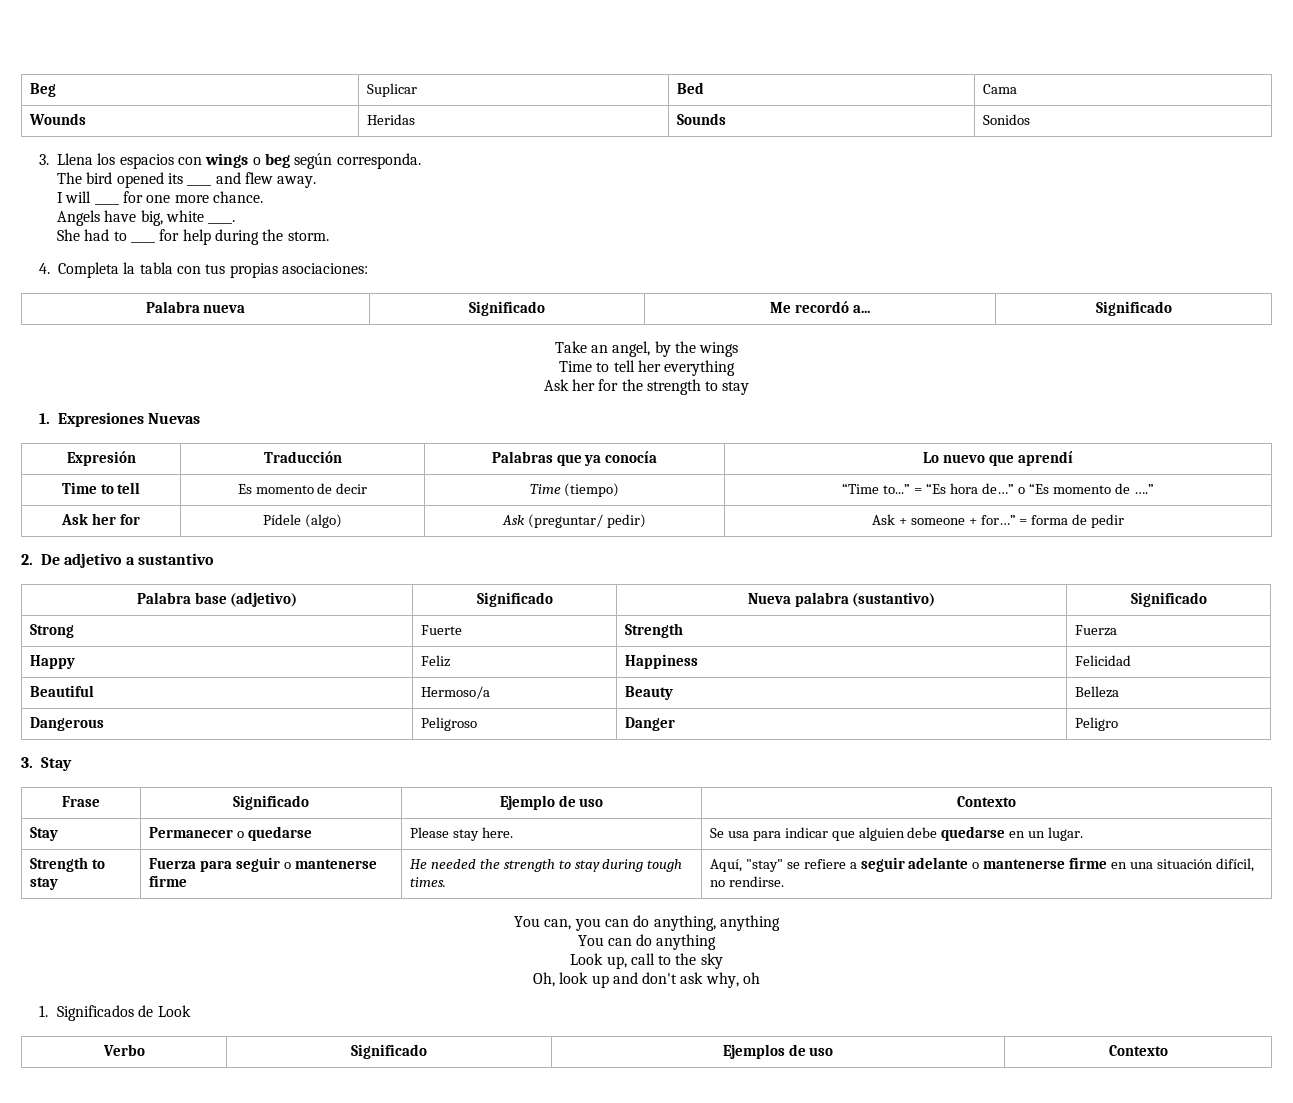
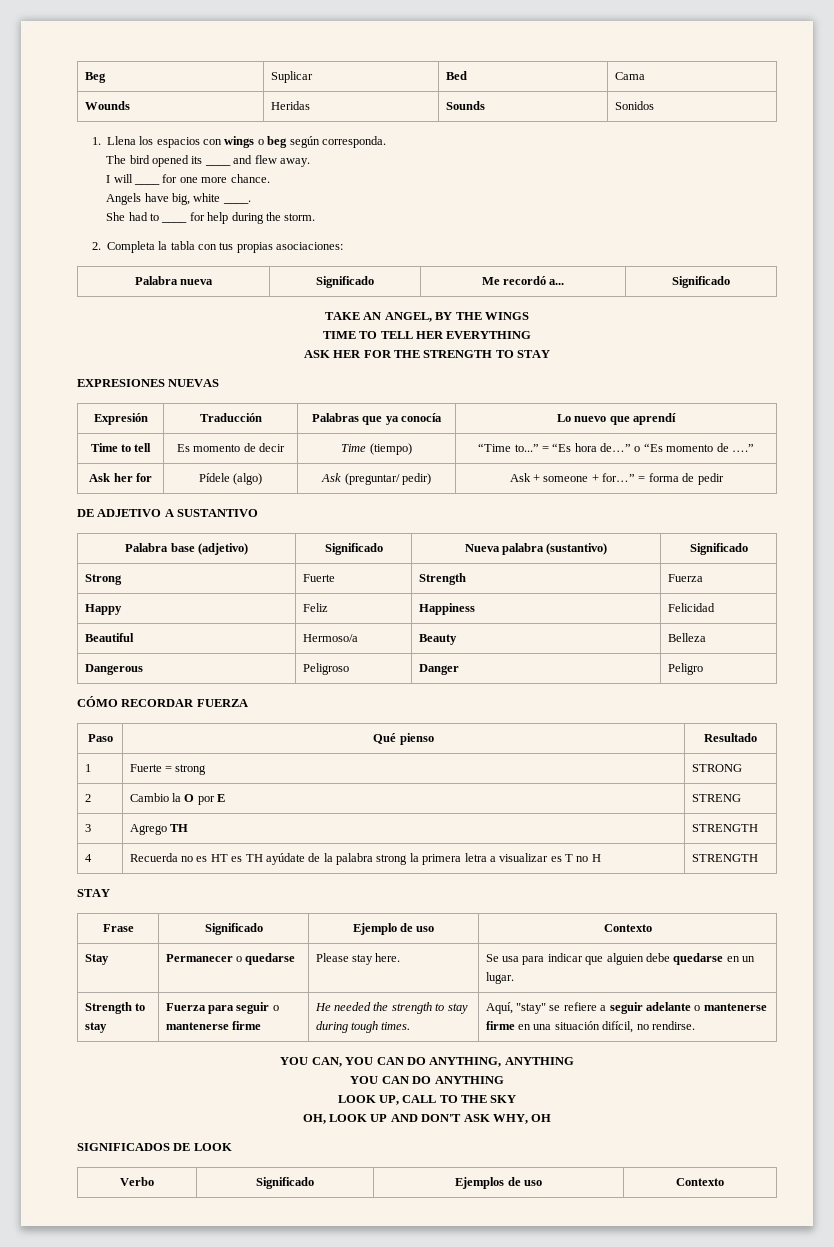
- 3. Llena los espacios con wings o beg según corresponda.
+ 1. Llena los espacios con wings o beg según corresponda.
- 4. Completa la tabla con tus propias asociaciones:
+ 2. Completa la tabla con tus propias asociaciones:
- Take an angel, by the wings
- Time to tell her everything
- Ask her for the strength to stay
- 1. Expresiones Nuevas
+ TAKE AN ANGEL, BY THE WINGS
+ TIME TO TELL HER EVERYTHING
+ ASK HER FOR THE STRENGTH TO STAY
+ EXPRESIONES NUEVAS
- 2. De adjetivo a sustantivo
+ DE ADJETIVO A SUSTANTIVO
- 3. Stay
+ CÓMO RECORDAR FUERZA
+ Paso | Qué pienso | Resultado
+ 1 | Fuerte = strong | STRONG
+ 2 | Cambio la O por E | STRENG
+ 3 | Agrego TH | STRENGTH
+ 4 | Recuerda no es HT es TH ayúdate de la palabra strong la primera letra a visualizar es T no H | STRENGTH
+ STAY
- You can, you can do anything, anything
- You can do anything
- Look up, call to the sky
- Oh, look up and don't ask why, oh
- 1. Significados de Look
+ YOU CAN, YOU CAN DO ANYTHING, ANYTHING
+ YOU CAN DO ANYTHING
+ LOOK UP, CALL TO THE SKY
+ OH, LOOK UP AND DON'T ASK WHY, OH
+ SIGNIFICADOS DE LOOK

